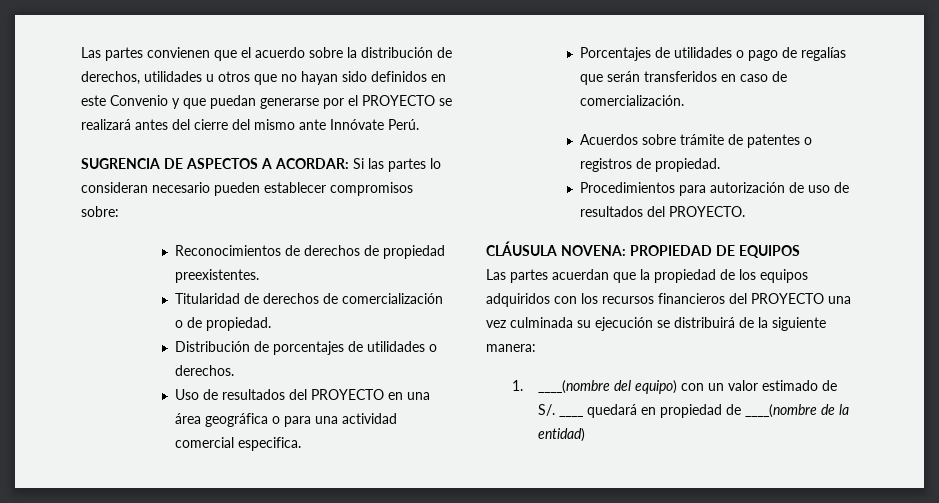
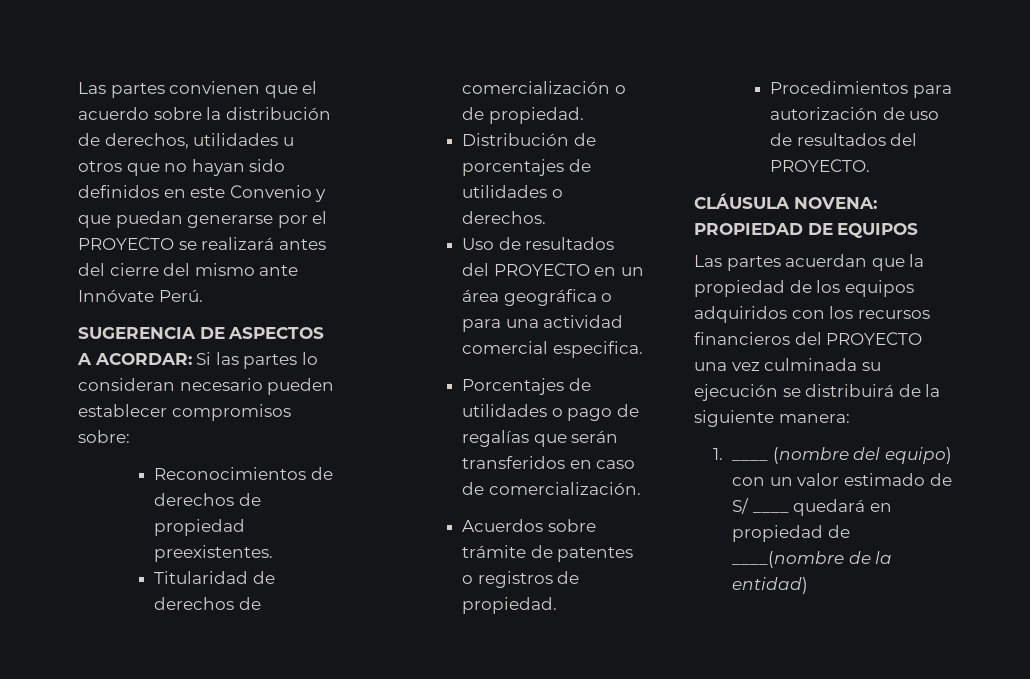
- SUGRENCIA DE ASPECTOS A ACORDAR: Si las partes lo consideran necesario pueden establecer compromisos sobre:
+ SUGERENCIA DE ASPECTOS A ACORDAR: Si las partes lo consideran necesario pueden establecer compromisos sobre:
- Uso de resultados del PROYECTO en una área geográfica o para una actividad comercial especifica.
+ Uso de resultados del PROYECTO en un área geográfica o para una actividad comercial especifica.
- 1. ____(nombre del equipo) con un valor estimado de S/. ____ quedará en propiedad de ____(nombre de la entidad)
+ 1. ____ (nombre del equipo) con un valor estimado de S/ ____ quedará en propiedad de ____(nombre de la entidad)

